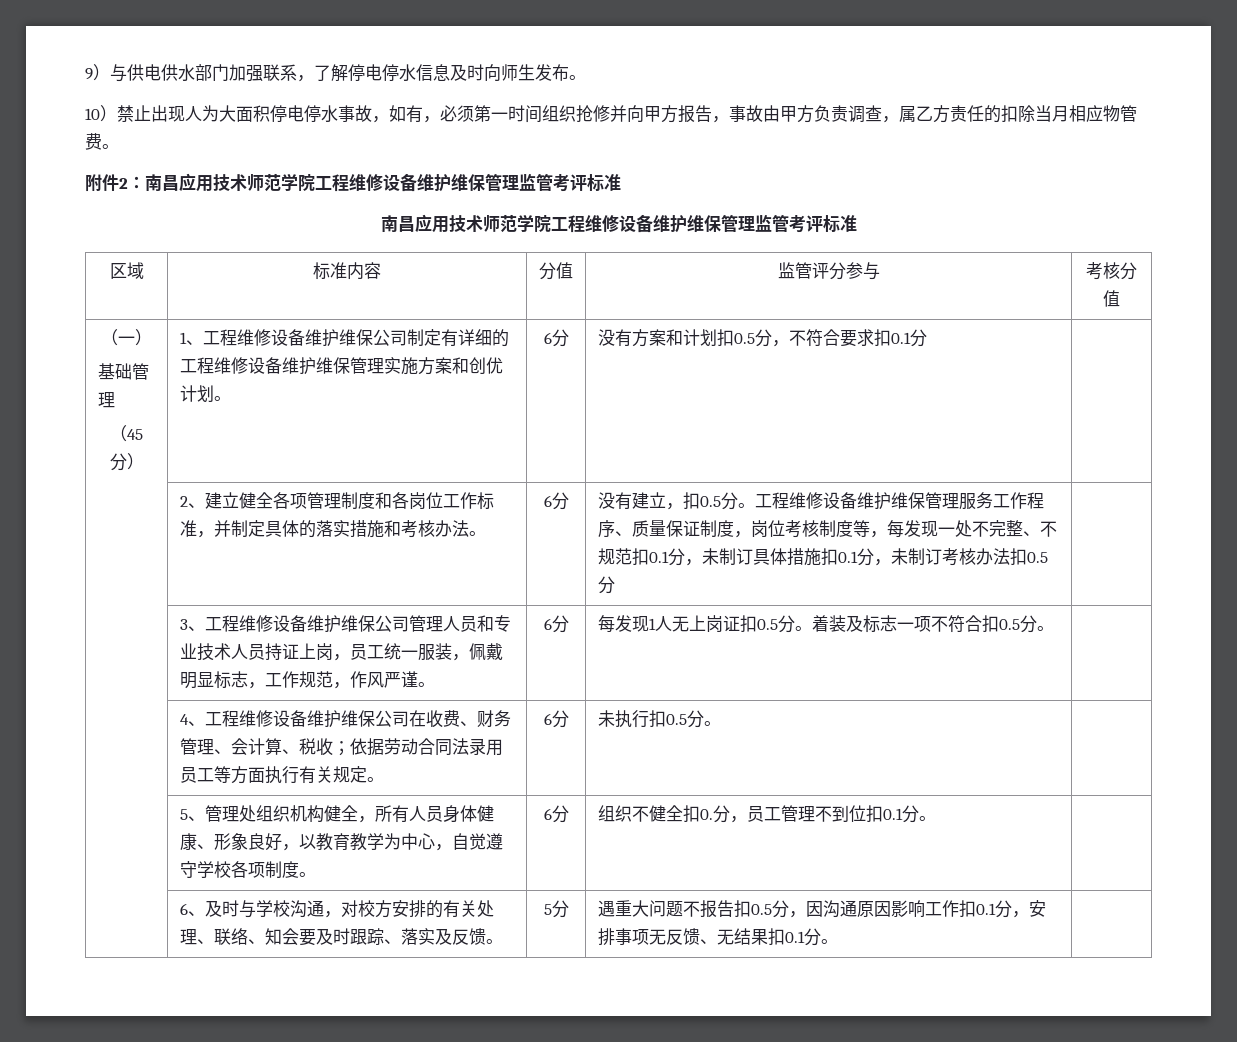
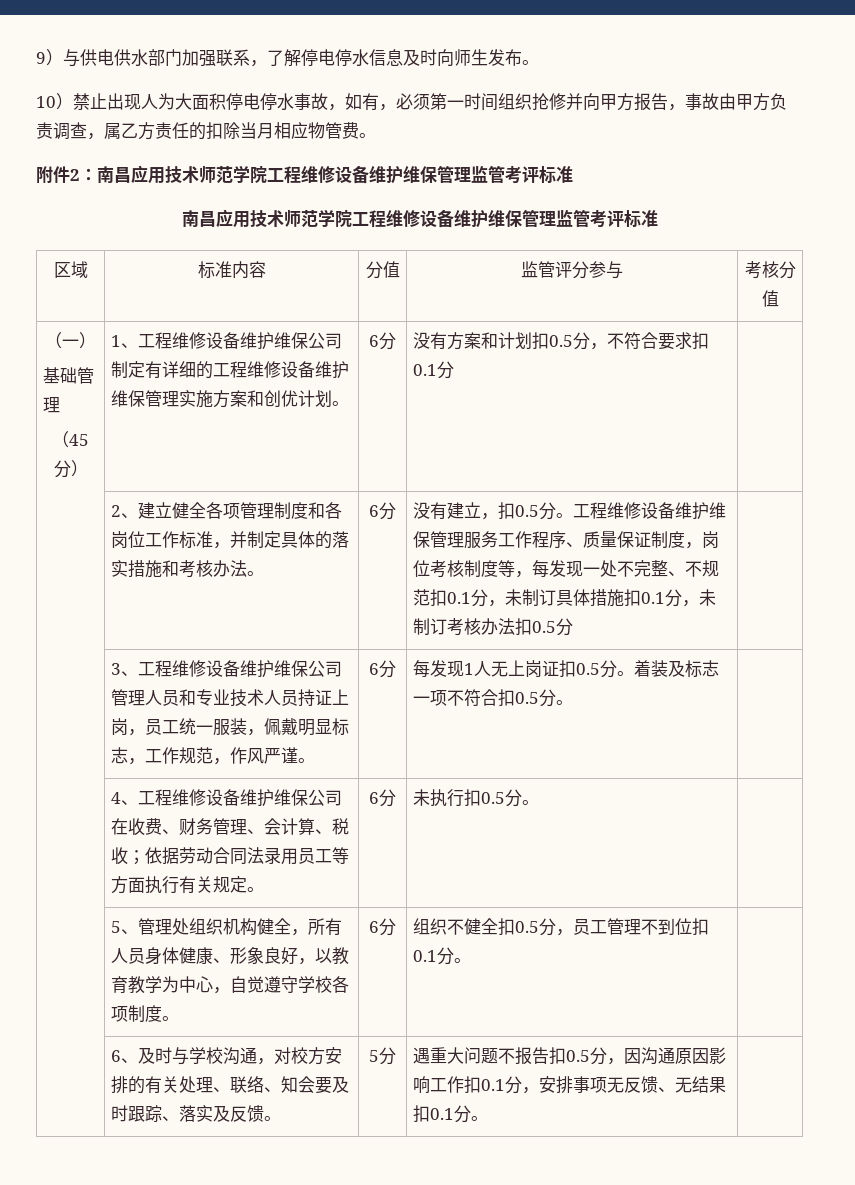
- | 5、管理处组织机构健全，所有人员身体健康、形象良好，以教育教学为中心，自觉遵守学校各项制度。 | 6分 | 组织不健全扣0.分，员工管理不到位扣0.1分。 |
+ | 5、管理处组织机构健全，所有人员身体健康、形象良好，以教育教学为中心，自觉遵守学校各项制度。 | 6分 | 组织不健全扣0.5分，员工管理不到位扣0.1分。 |

